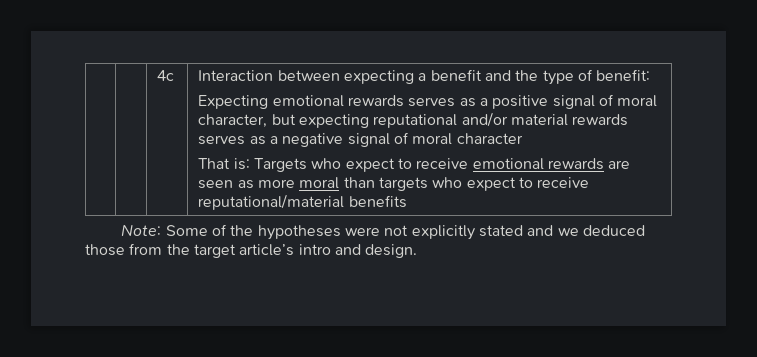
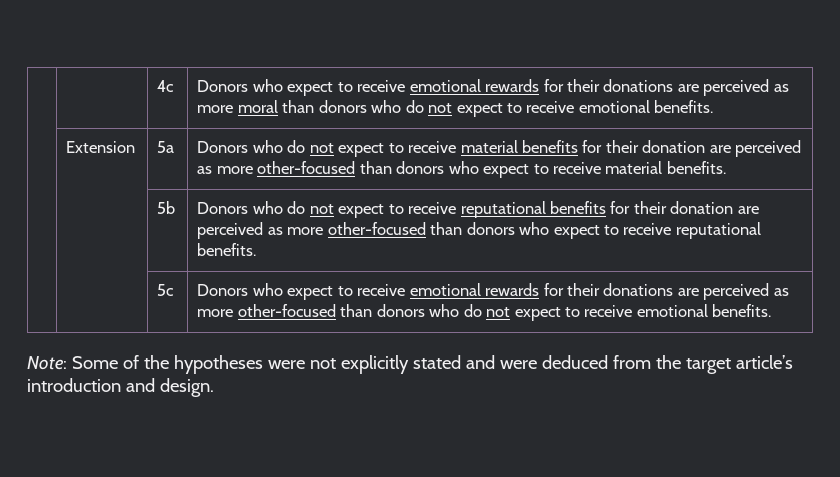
- Interaction between expecting a benefit and the type of benefit:
- Expecting emotional rewards serves as a positive signal of moral character, but expecting reputational and/or material rewards serves as a negative signal of moral character
- That is: Targets who expect to receive emotional rewards are seen as more moral than targets who expect to receive reputational/material benefits
+ Donors who expect to receive emotional rewards for their donations are perceived as more moral than donors who do not expect to receive emotional benefits.
+ | Extension | 5a | Donors who do not expect to receive material benefits for their donation are perceived as more other-focused than donors who expect to receive material benefits.
+ | | 5b | Donors who do not expect to receive reputational benefits for their donation are perceived as more other-focused than donors who expect to receive reputational benefits.
+ | | 5c | Donors who expect to receive emotional rewards for their donations are perceived as more other-focused than donors who do not expect to receive emotional benefits.
- Note: Some of the hypotheses were not explicitly stated and we deduced those from the target article’s intro and design.
+ Note: Some of the hypotheses were not explicitly stated and were deduced from the target article’s introduction and design.

